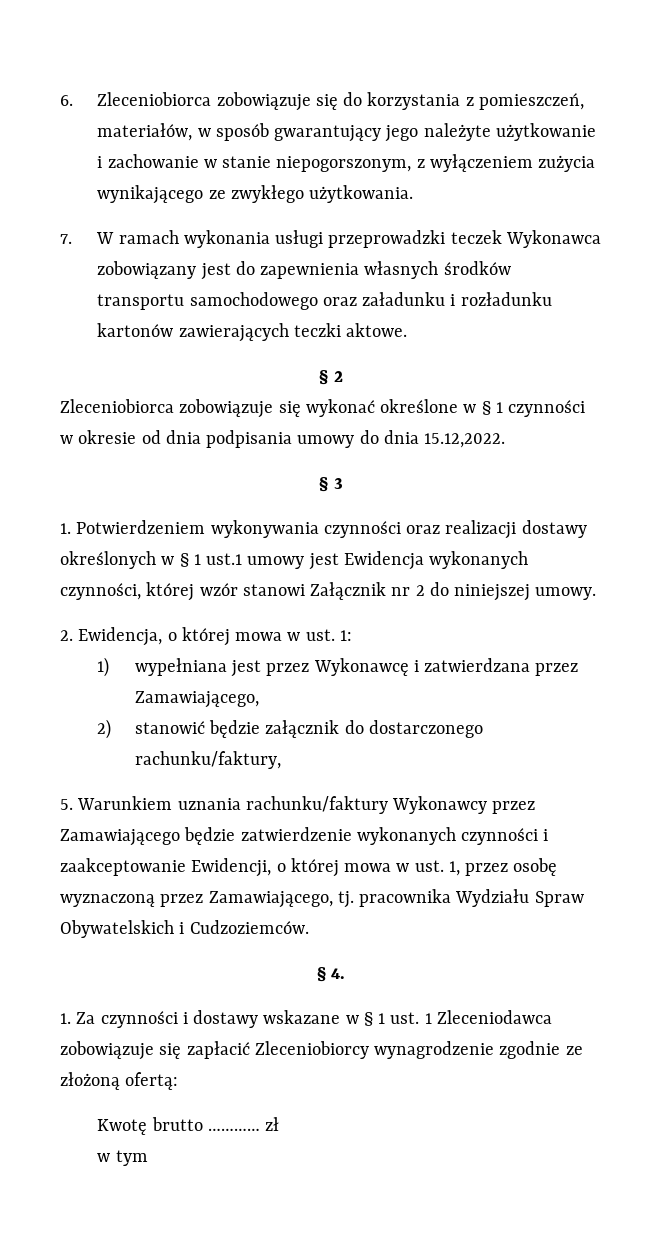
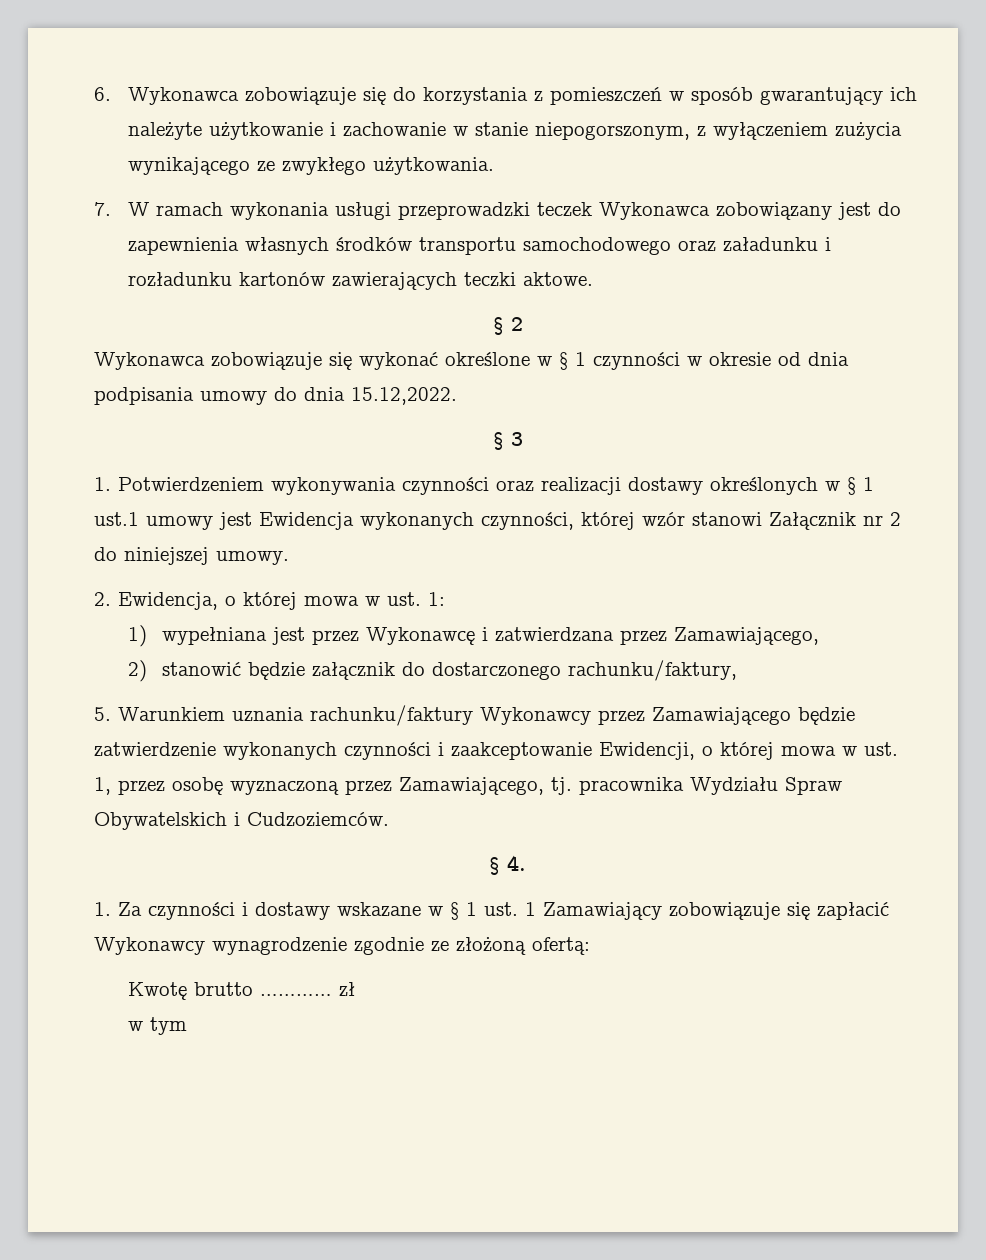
- 6. Zleceniobiorca zobowiązuje się do korzystania z pomieszczeń, materiałów, w sposób gwarantujący jego należyte użytkowanie i zachowanie w stanie niepogorszonym, z wyłączeniem zużycia wynikającego ze zwykłego użytkowania.
+ 6. Wykonawca zobowiązuje się do korzystania z pomieszczeń w sposób gwarantujący ich należyte użytkowanie i zachowanie w stanie niepogorszonym, z wyłączeniem zużycia wynikającego ze zwykłego użytkowania.
- Zleceniobiorca zobowiązuje się wykonać określone w § 1 czynności w okresie od dnia podpisania umowy do dnia 15.12,2022.
+ Wykonawca zobowiązuje się wykonać określone w § 1 czynności w okresie od dnia podpisania umowy do dnia 15.12,2022.
- 1. Za czynności i dostawy wskazane w § 1 ust. 1 Zleceniodawca zobowiązuje się zapłacić Zleceniobiorcy wynagrodzenie zgodnie ze złożoną ofertą:
+ 1. Za czynności i dostawy wskazane w § 1 ust. 1 Zamawiający zobowiązuje się zapłacić Wykonawcy wynagrodzenie zgodnie ze złożoną ofertą:

